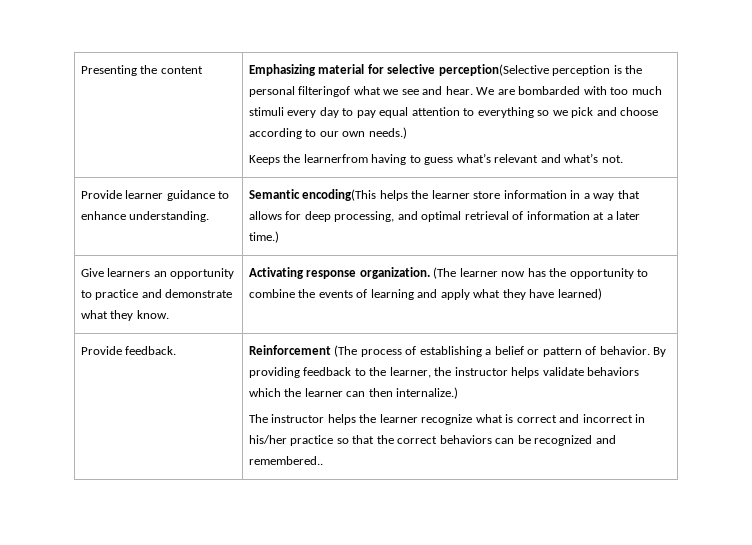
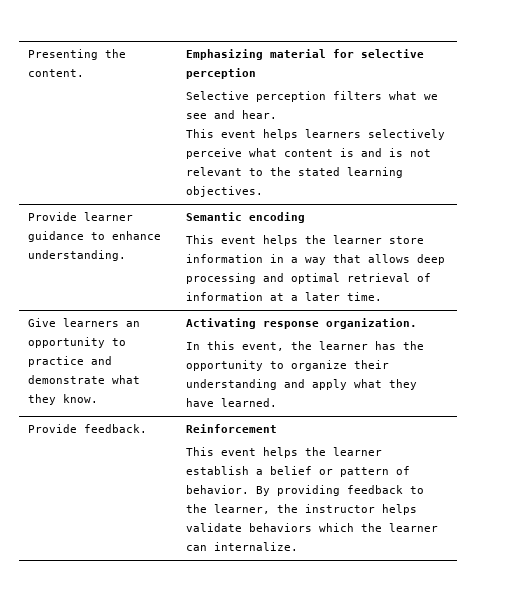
- Presenting the content
+ Presenting the content.
- Emphasizing material for selective perception(Selective perception is the personal filteringof what we see and hear. We are bombarded with too much stimuli every day to pay equal attention to everything so we pick and choose according to our own needs.)
- Keeps the learnerfrom having to guess what’s relevant and what’s not.
+ Emphasizing material for selective perception
+ Selective perception filters what we see and hear.
+ This event helps learners selectively perceive what content is and is not relevant to the stated learning objectives.
- Provide learner guidance to enhance understanding. | Semantic encoding(This helps the learner store information in a way that allows for deep processing, and optimal retrieval of information at a later time.)
+ Provide learner guidance to enhance understanding. | Semantic encoding
+ This event helps the learner store information in a way that allows deep processing and optimal retrieval of information at a later time.
- Give learners an opportunity to practice and demonstrate what they know. | Activating response organization. (The learner now has the opportunity to combine the events of learning and apply what they have learned)
+ Give learners an opportunity to practice and demonstrate what they know. | Activating response organization.
+ In this event, the learner has the opportunity to organize their understanding and apply what they have learned.
- Reinforcement (The process of establishing a belief or pattern of behavior.
+ Reinforcement
+ This event helps the learner establish a belief or pattern of behavior.
- By providing feedback to the learner, the instructor helps validate behaviors which the learner can then internalize.)
- The instructor helps the learner recognize what is correct and incorrect in his/her practice so that the correct behaviors can be recognized and remembered..
+ By providing feedback to the learner, the instructor helps validate behaviors which the learner can internalize.

